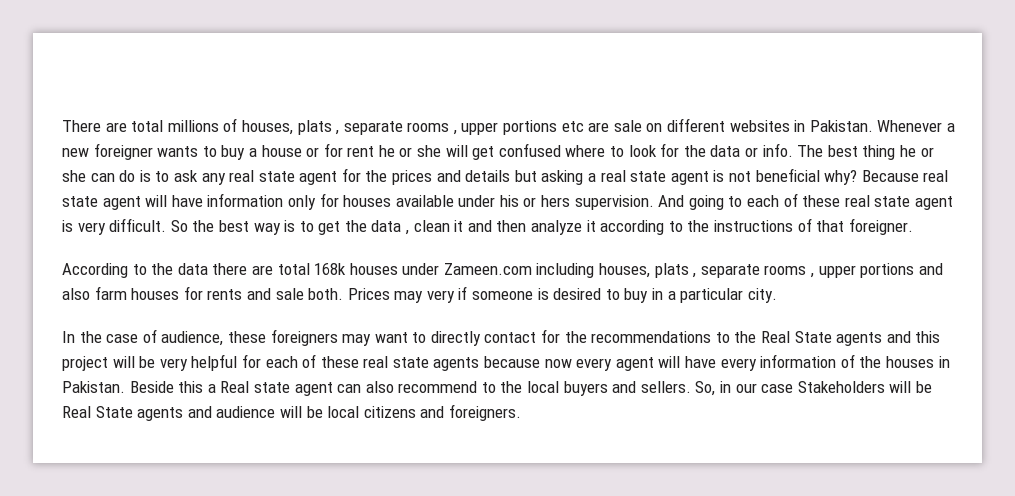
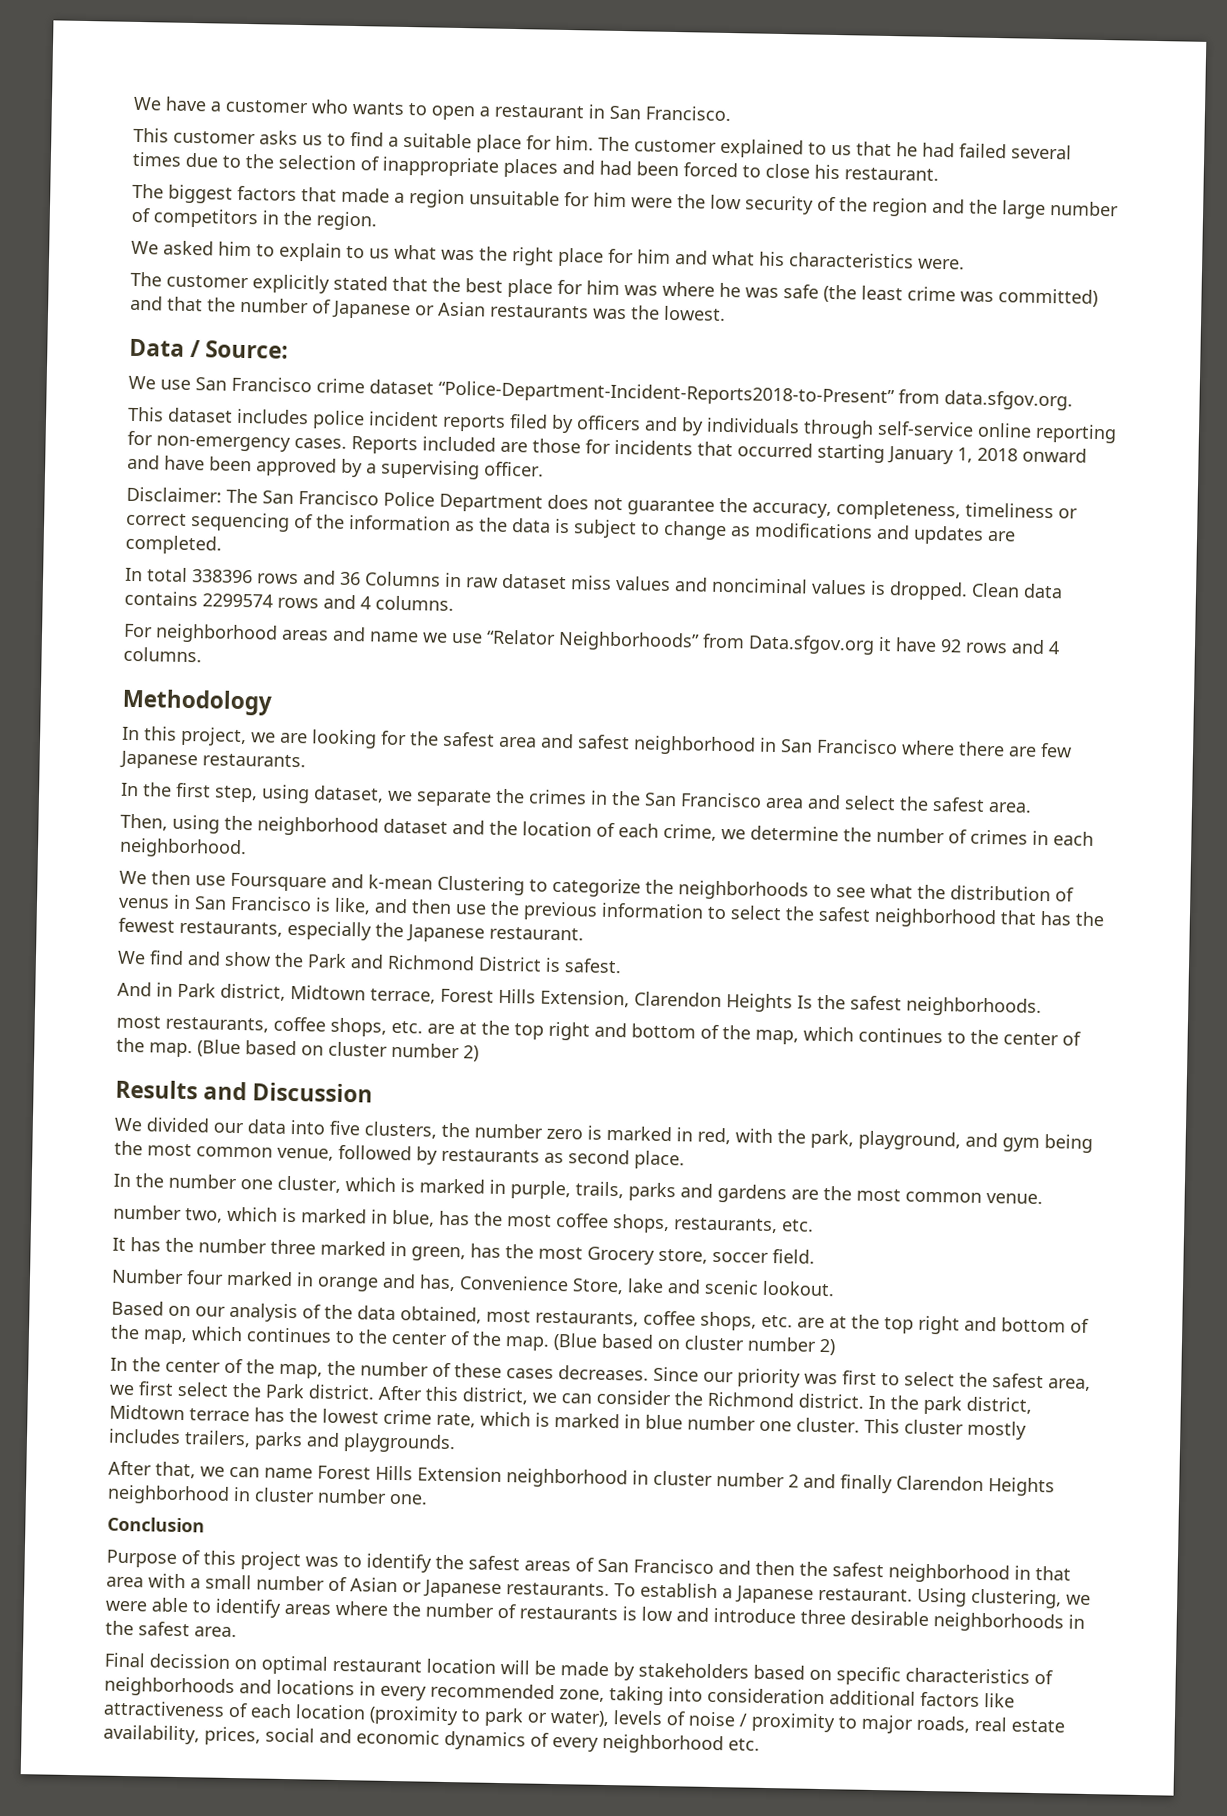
- There are total millions of houses, plats , separate rooms , upper portions etc are sale on different websites in Pakistan. Whenever a new foreigner wants to buy a house or for rent he or she will get confused where to look for the data or info. The best thing he or she can do is to ask any real state agent for the prices and details but asking a real state agent is not beneficial why? Because real state agent will have information only for houses available under his or hers supervision. And going to each of these real state agent is very difficult. So the best way is to get the data , clean it and then analyze it according to the instructions of that foreigner.
- According to the data there are total 168k houses under Zameen.com including houses, plats , separate rooms , upper portions and also farm houses for rents and sale both. Prices may very if someone is desired to buy in a particular city.
- In the case of audience, these foreigners may want to directly contact for the recommendations to the Real State agents and this project will be very helpful for each of these real state agents because now every agent will have every information of the houses in Pakistan. Beside this a Real state agent can also recommend to the local buyers and sellers. So, in our case Stakeholders will be Real State agents and audience will be local citizens and foreigners.
+ We have a customer who wants to open a restaurant in San Francisco.
+ This customer asks us to find a suitable place for him. The customer explained to us that he had failed several times due to the selection of inappropriate places and had been forced to close his restaurant.
+ The biggest factors that made a region unsuitable for him were the low security of the region and the large number of competitors in the region.
+ We asked him to explain to us what was the right place for him and what his characteristics were.
+ The customer explicitly stated that the best place for him was where he was safe (the least crime was committed) and that the number of Japanese or Asian restaurants was the lowest.
+ Data / Source:
+ We use San Francisco crime dataset “Police-Department-Incident-Reports2018-to-Present” from data.sfgov.org.
+ This dataset includes police incident reports filed by officers and by individuals through self-service online reporting for non-emergency cases. Reports included are those for incidents that occurred starting January 1, 2018 onward and have been approved by a supervising officer.
+ Disclaimer: The San Francisco Police Department does not guarantee the accuracy, completeness, timeliness or correct sequencing of the information as the data is subject to change as modifications and updates are completed.
+ In total 338396 rows and 36 Columns in raw dataset miss values and nonciminal values is dropped. Clean data contains 2299574 rows and 4 columns.
+ For neighborhood areas and name we use “Relator Neighborhoods” from Data.sfgov.org it have 92 rows and 4 columns.
+ Methodology
+ In this project, we are looking for the safest area and safest neighborhood in San Francisco where there are few Japanese restaurants.
+ In the first step, using dataset, we separate the crimes in the San Francisco area and select the safest area.
+ Then, using the neighborhood dataset and the location of each crime, we determine the number of crimes in each neighborhood.
+ We then use Foursquare and k-mean Clustering to categorize the neighborhoods to see what the distribution of venus in San Francisco is like, and then use the previous information to select the safest neighborhood that has the fewest restaurants, especially the Japanese restaurant.
+ We find and show the Park and Richmond District is safest.
+ And in Park district, Midtown terrace, Forest Hills Extension, Clarendon Heights Is the safest neighborhoods.
+ most restaurants, coffee shops, etc. are at the top right and bottom of the map, which continues to the center of the map. (Blue based on cluster number 2)
+ Results and Discussion
+ We divided our data into five clusters, the number zero is marked in red, with the park, playground, and gym being the most common venue, followed by restaurants as second place.
+ In the number one cluster, which is marked in purple, trails, parks and gardens are the most common venue.
+ number two, which is marked in blue, has the most coffee shops, restaurants, etc.
+ It has the number three marked in green, has the most Grocery store, soccer field.
+ Number four marked in orange and has, Convenience Store, lake and scenic lookout.
+ Based on our analysis of the data obtained, most restaurants, coffee shops, etc. are at the top right and bottom of the map, which continues to the center of the map. (Blue based on cluster number 2)
+ In the center of the map, the number of these cases decreases. Since our priority was first to select the safest area, we first select the Park district. After this district, we can consider the Richmond district. In the park district, Midtown terrace has the lowest crime rate, which is marked in blue number one cluster. This cluster mostly includes trailers, parks and playgrounds.
+ After that, we can name Forest Hills Extension neighborhood in cluster number 2 and finally Clarendon Heights neighborhood in cluster number one.
+ Conclusion
+ Purpose of this project was to identify the safest areas of San Francisco and then the safest neighborhood in that area with a small number of Asian or Japanese restaurants. To establish a Japanese restaurant. Using clustering, we were able to identify areas where the number of restaurants is low and introduce three desirable neighborhoods in the safest area.
+ Final decission on optimal restaurant location will be made by stakeholders based on specific characteristics of neighborhoods and locations in every recommended zone, taking into consideration additional factors like attractiveness of each location (proximity to park or water), levels of noise / proximity to major roads, real estate availability, prices, social and economic dynamics of every neighborhood etc.

